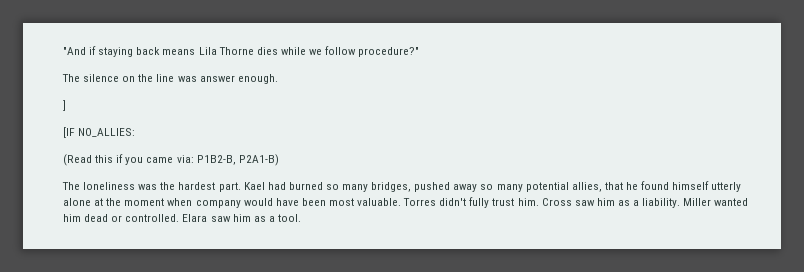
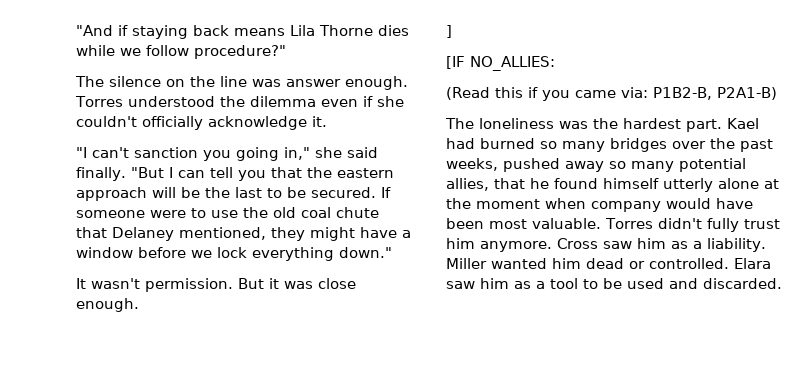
+ Torres understood the dilemma even if she couldn't officially acknowledge it.
+ "I can't sanction you going in," she said finally. "But I can tell you that the eastern approach will be the last to be secured. If someone were to use the old coal chute that Delaney mentioned, they might have a window before we lock everything down."
+ It wasn't permission. But it was close enough.
- Kael had burned so many bridges, pushed away so many potential allies, that he found himself utterly alone at the moment when company would have been most valuable.
+ Kael had burned so many bridges over the past weeks, pushed away so many potential allies, that he found himself utterly alone at the moment when company would have been most valuable.
- Torres didn't fully trust him.
+ Torres didn't fully trust him anymore.
- Elara saw him as a tool.
+ Elara saw him as a tool to be used and discarded.

